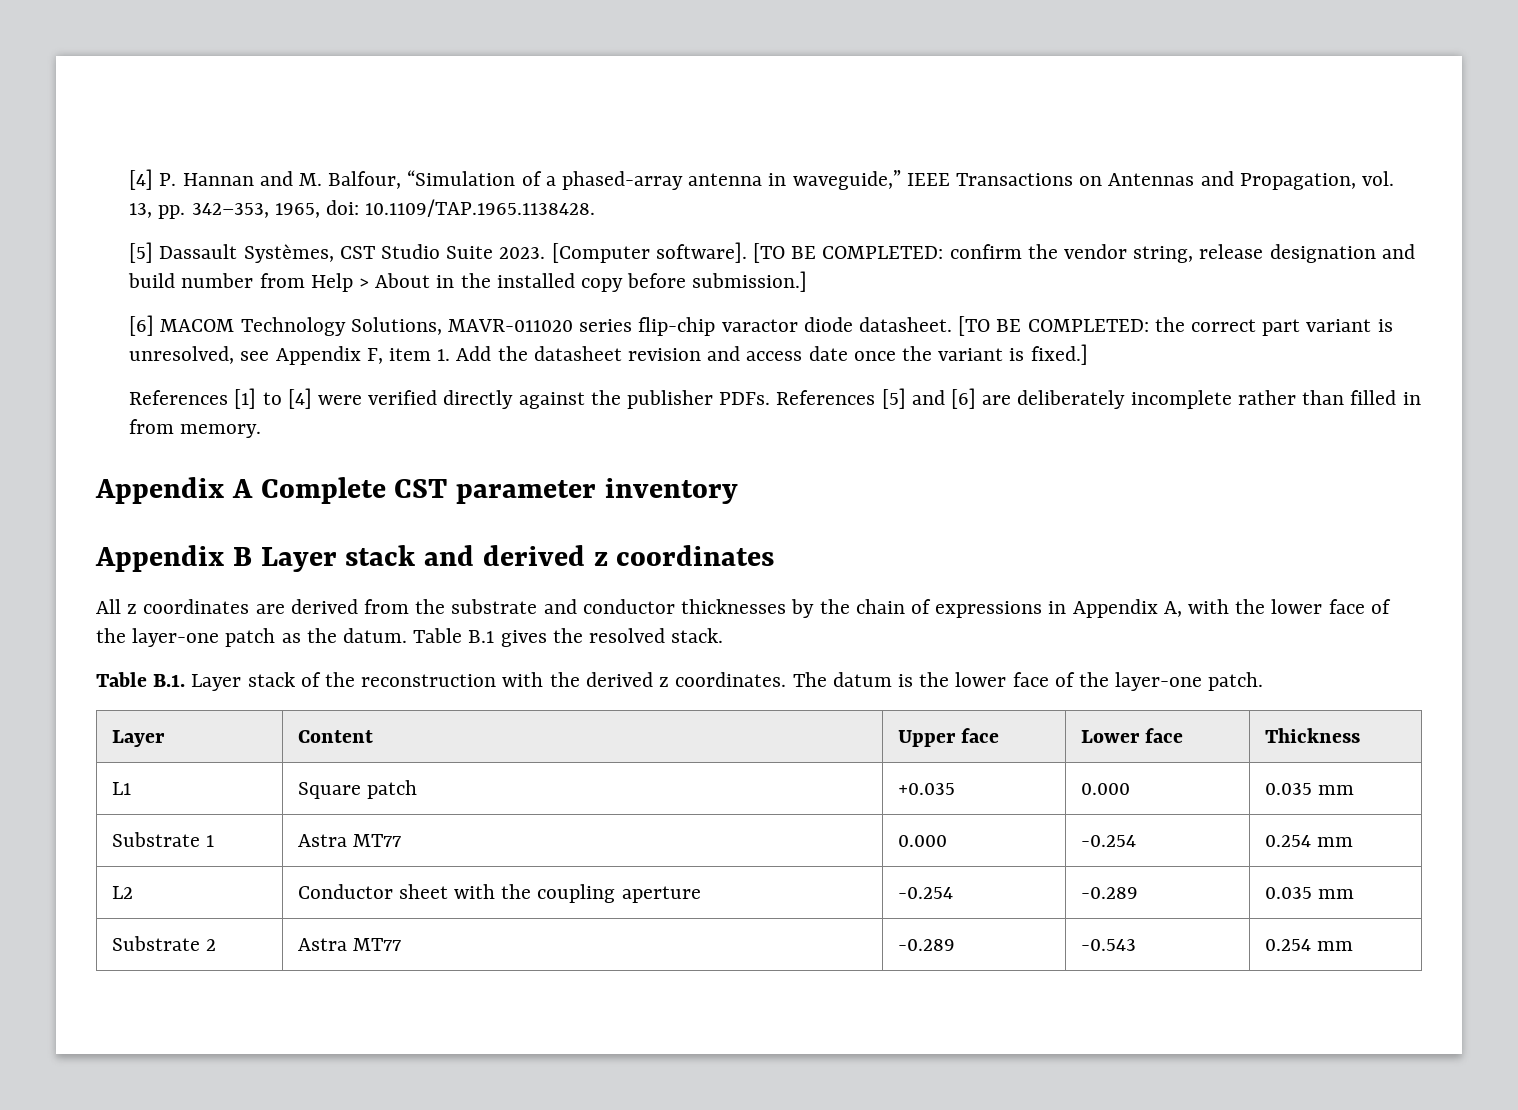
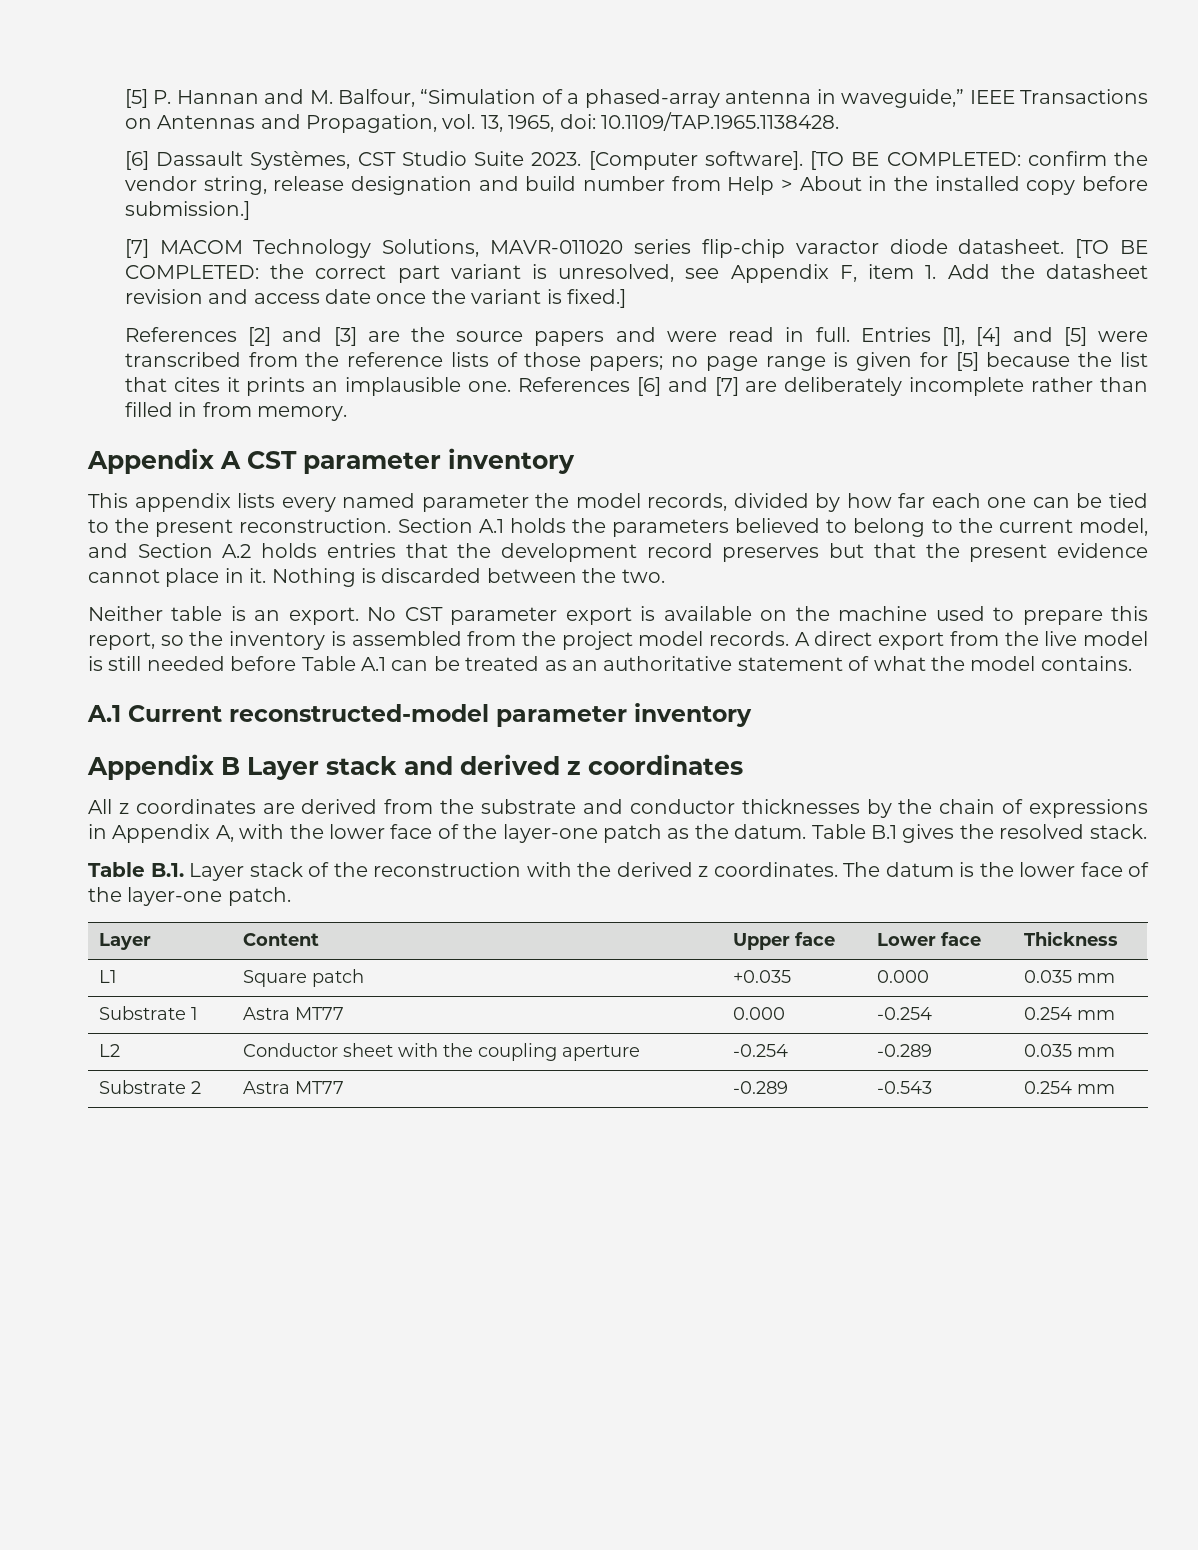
- [4] P. Hannan and M. Balfour, “Simulation of a phased-array antenna in waveguide,” IEEE Transactions on Antennas and Propagation, vol. 13, pp. 342–353, 1965, doi: 10.1109/TAP.1965.1138428.
+ [5] P. Hannan and M. Balfour, “Simulation of a phased-array antenna in waveguide,” IEEE Transactions on Antennas and Propagation, vol. 13, 1965, doi: 10.1109/TAP.1965.1138428.
- [5] Dassault Systèmes, CST Studio Suite 2023.
+ [6] Dassault Systèmes, CST Studio Suite 2023.
- [6] MACOM Technology Solutions, MAVR-011020 series flip-chip varactor diode datasheet.
+ [7] MACOM Technology Solutions, MAVR-011020 series flip-chip varactor diode datasheet.
- References [1] to [4] were verified directly against the publisher PDFs. References [5] and [6] are deliberately incomplete rather than filled in from memory.
+ References [2] and [3] are the source papers and were read in full. Entries [1], [4] and [5] were transcribed from the reference lists of those papers; no page range is given for [5] because the list that cites it prints an implausible one. References [6] and [7] are deliberately incomplete rather than filled in from memory.
- Appendix A Complete CST parameter inventory
+ Appendix A CST parameter inventory
+ This appendix lists every named parameter the model records, divided by how far each one can be tied to the present reconstruction. Section A.1 holds the parameters believed to belong to the current model, and Section A.2 holds entries that the development record preserves but that the present evidence cannot place in it. Nothing is discarded between the two.
+ Neither table is an export. No CST parameter export is available on the machine used to prepare this report, so the inventory is assembled from the project model records. A direct export from the live model is still needed before Table A.1 can be treated as an authoritative statement of what the model contains.
+ A.1 Current reconstructed-model parameter inventory

